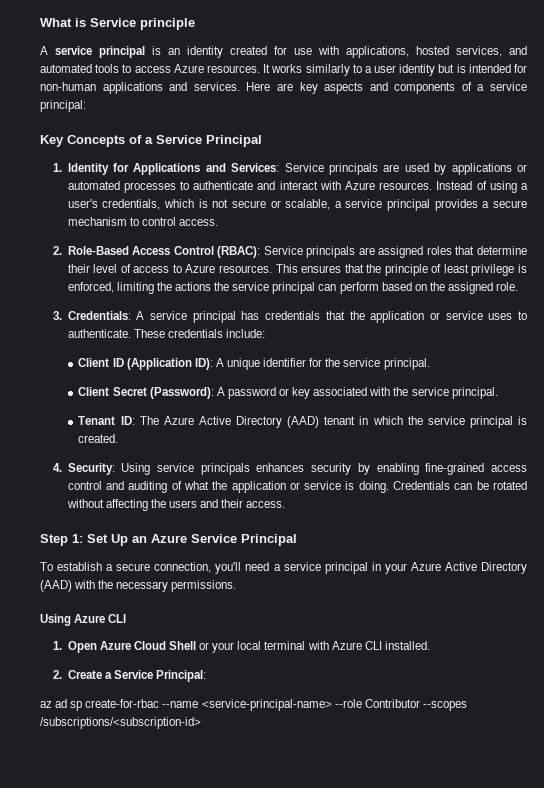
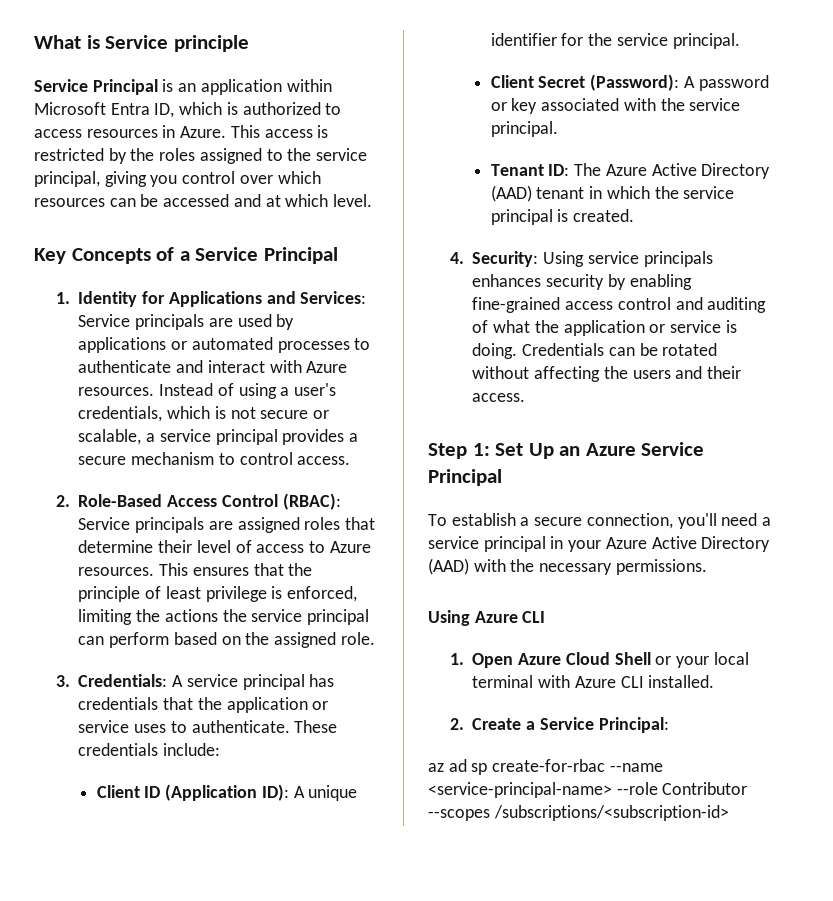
- A service principal is an identity created for use with applications, hosted services, and automated tools to access Azure resources. It works similarly to a user identity but is intended for non-human applications and services. Here are key aspects and components of a service principal:
+ Service Principal is an application within Microsoft Entra ID, which is authorized to access resources in Azure. This access is restricted by the roles assigned to the service principal, giving you control over which resources can be accessed and at which level.

